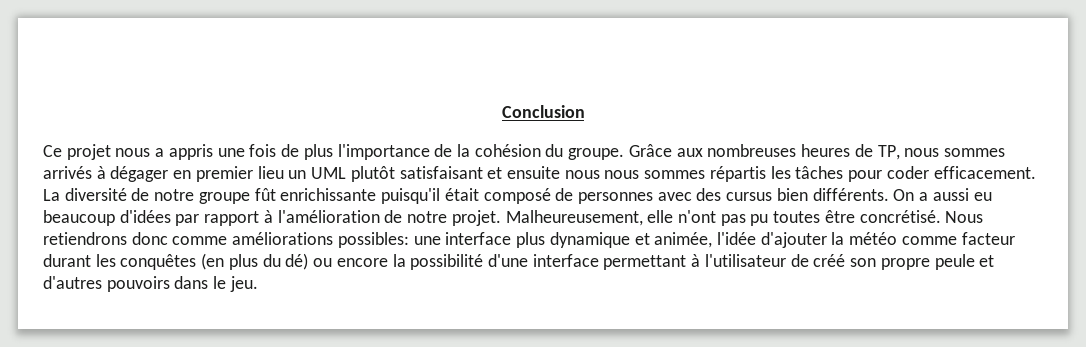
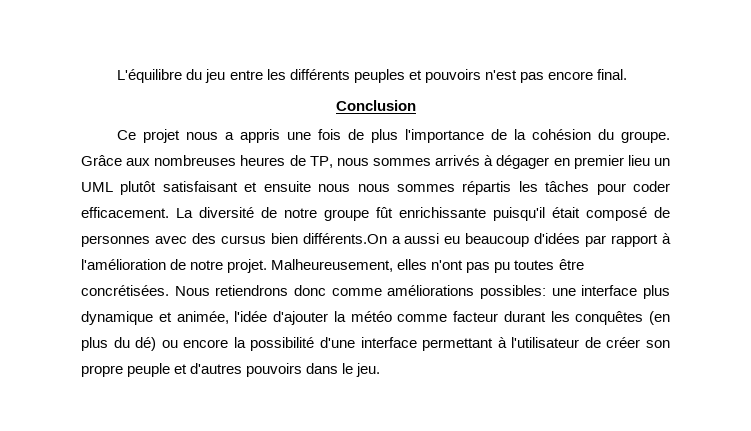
+ L'équilibre du jeu entre les différents peuples et pouvoirs n'est pas encore final.
- La diversité de notre groupe fût enrichissante puisqu'il était composé de personnes avec des cursus bien différents. On a aussi eu beaucoup d'idées par rapport à l'amélioration de notre projet.
+ La diversité de notre groupe fût enrichissante puisqu'il était composé de personnes avec des cursus bien différents.On a aussi eu beaucoup d'idées par rapport à l'amélioration de notre projet.
- Malheureusement, elle n'ont pas pu toutes être concrétisé.
+ Malheureusement, elles n'ont pas pu toutes être concrétisées.
- Nous retiendrons donc comme améliorations possibles: une interface plus dynamique et animée, l'idée d'ajouter la météo comme facteur durant les conquêtes (en plus du dé) ou encore la possibilité d'une interface permettant à l'utilisateur de créé son propre peule et d'autres pouvoirs dans le jeu.
+ Nous retiendrons donc comme améliorations possibles: une interface plus dynamique et animée, l'idée d'ajouter la météo comme facteur durant les conquêtes (en plus du dé) ou encore la possibilité d'une interface permettant à l'utilisateur de créer son propre peuple et d'autres pouvoirs dans le jeu.

